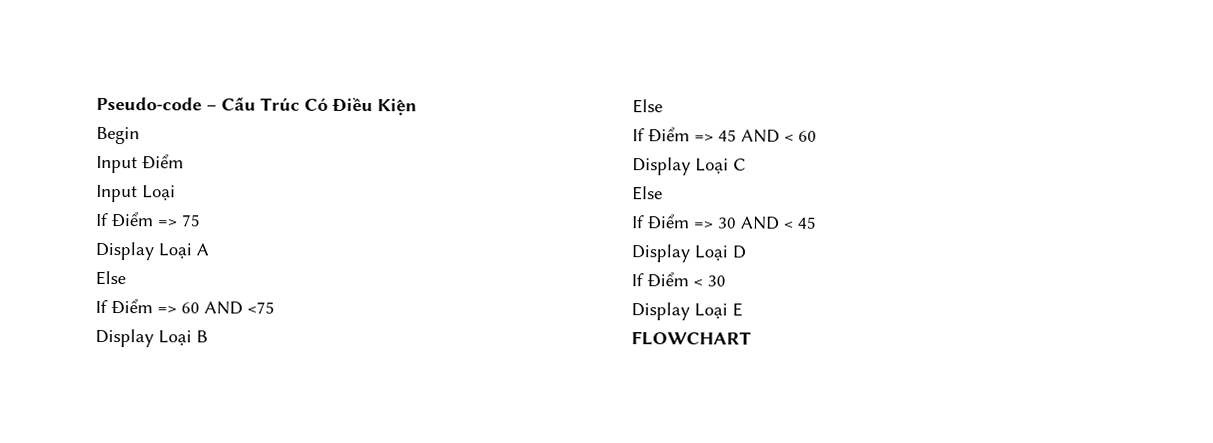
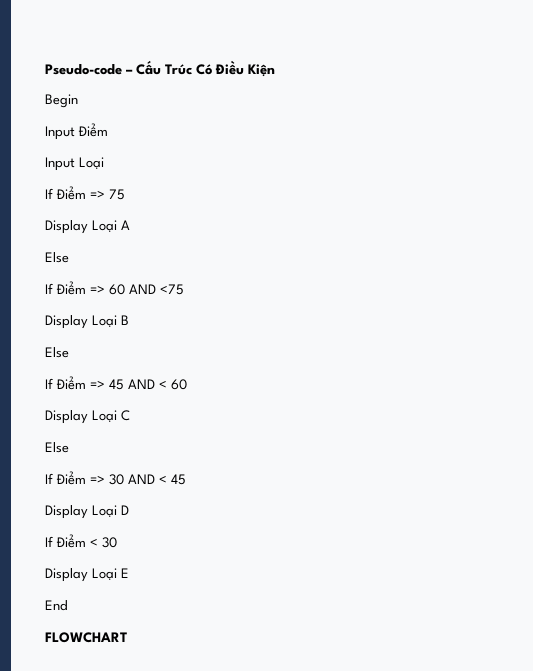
+ End

